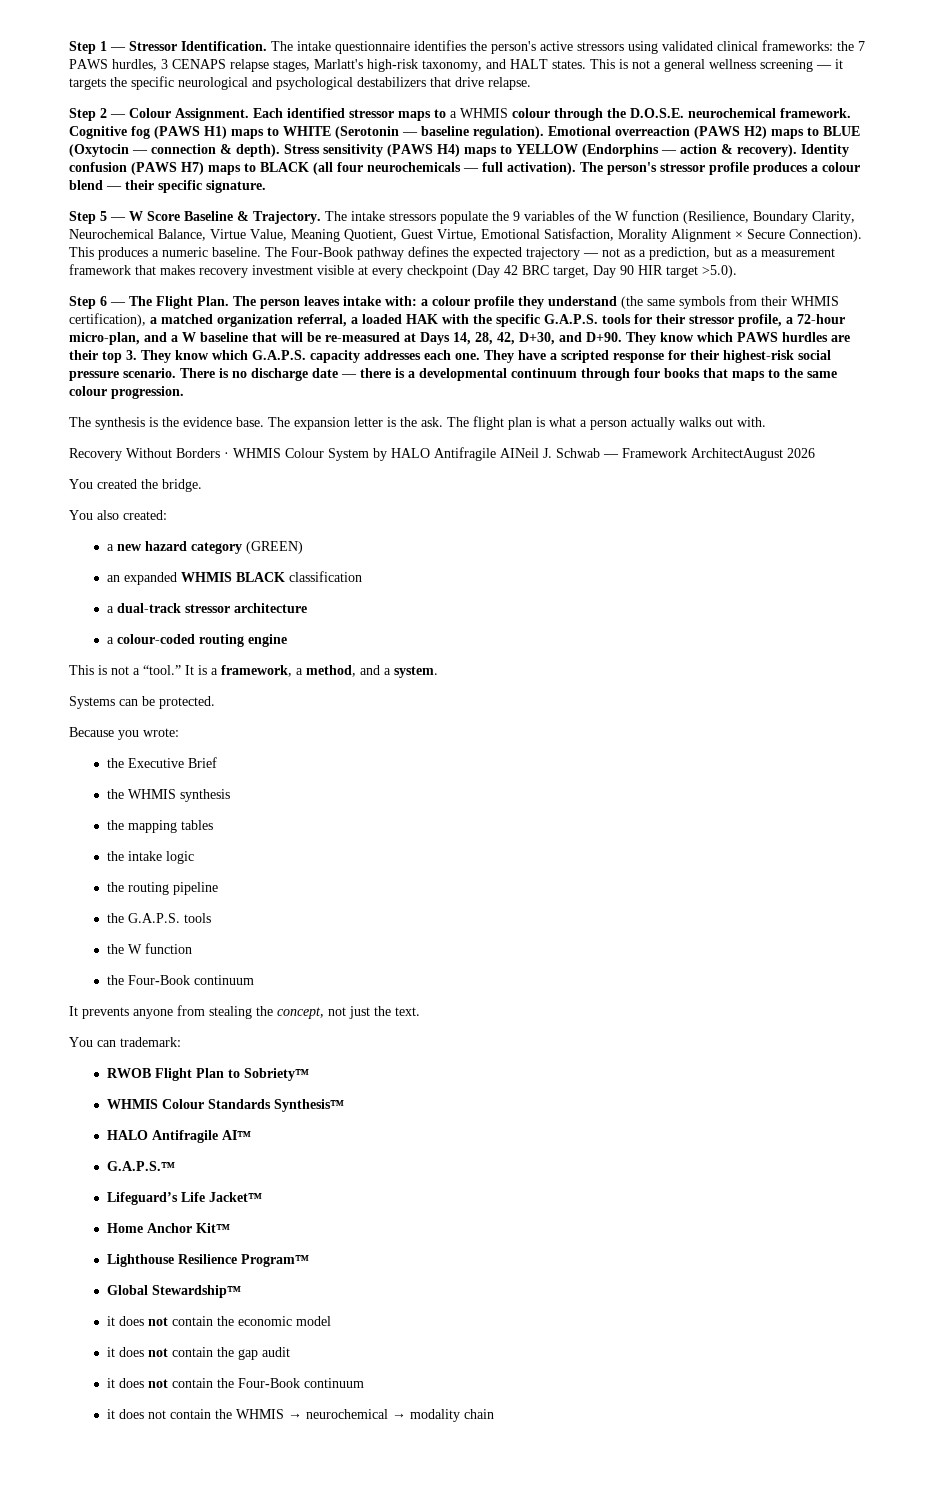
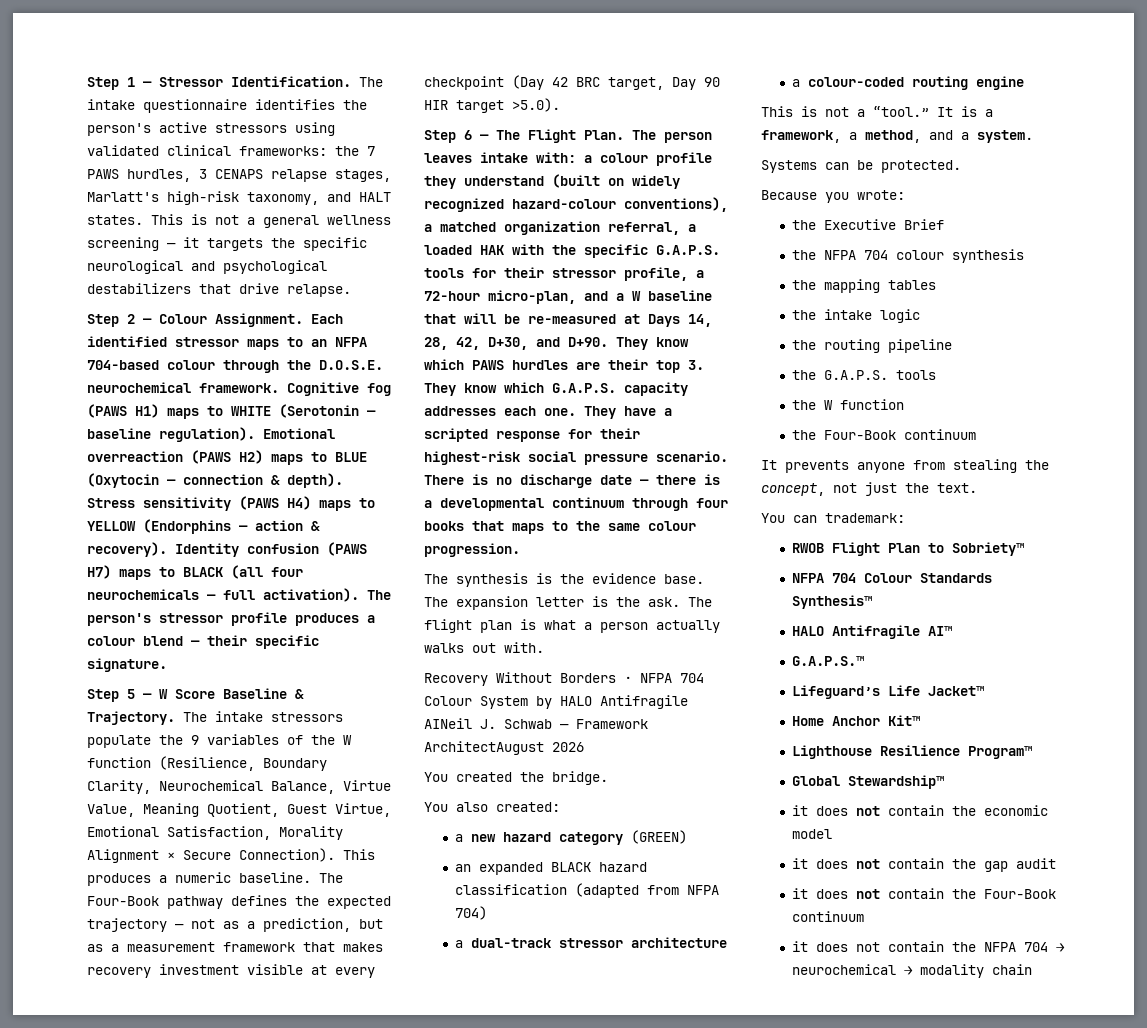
- Each identified stressor maps to a WHMIS colour through the D.O.S.E. neurochemical framework.
+ Each identified stressor maps to an NFPA 704-based colour through the D.O.S.E. neurochemical framework.
- The person leaves intake with: a colour profile they understand (the same symbols from their WHMIS certification), a matched organization referral, a loaded HAK with the specific G.A.P.S. tools for their stressor profile, a 72-hour micro-plan, and a W baseline that will be re-measured at Days 14, 28, 42, D+30, and D+90.
+ The person leaves intake with: a colour profile they understand (built on widely recognized hazard-colour conventions), a matched organization referral, a loaded HAK with the specific G.A.P.S. tools for their stressor profile, a 72-hour micro-plan, and a W baseline that will be re-measured at Days 14, 28, 42, D+30, and D+90.
- Recovery Without Borders · WHMIS Colour System by HALO Antifragile AINeil J. Schwab — Framework ArchitectAugust 2026
+ Recovery Without Borders · NFPA 704 Colour System by HALO Antifragile AINeil J. Schwab — Framework ArchitectAugust 2026
- an expanded WHMIS BLACK classification
+ an expanded BLACK hazard classification (adapted from NFPA 704)
- the WHMIS synthesis
+ the NFPA 704 colour synthesis
- WHMIS Colour Standards Synthesis™
+ NFPA 704 Colour Standards Synthesis™
- it does not contain the WHMIS → neurochemical → modality chain
+ it does not contain the NFPA 704 → neurochemical → modality chain

